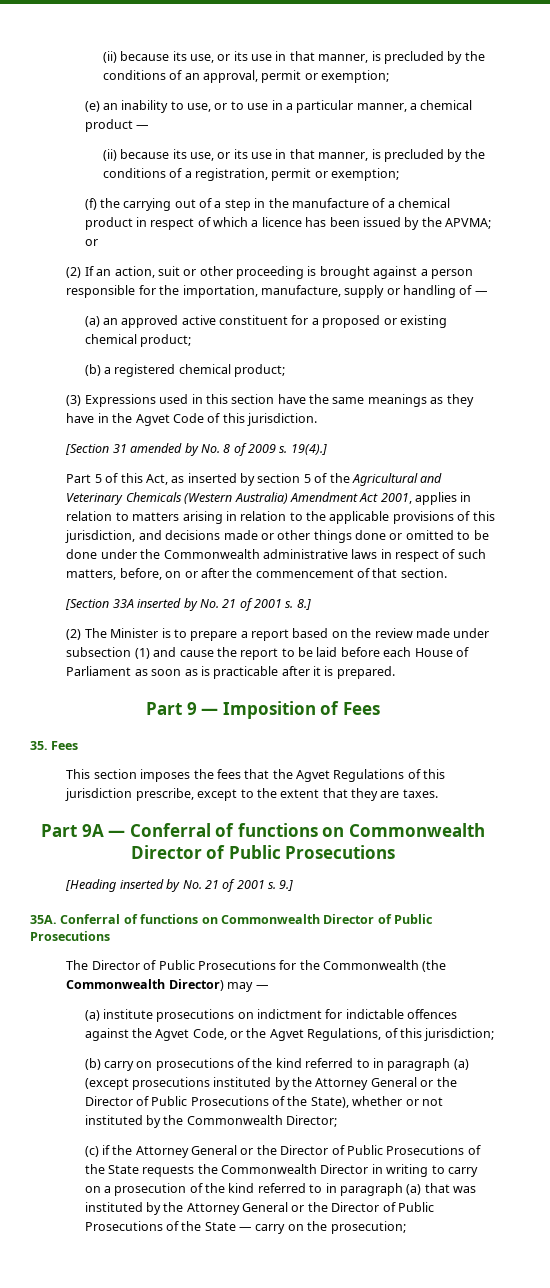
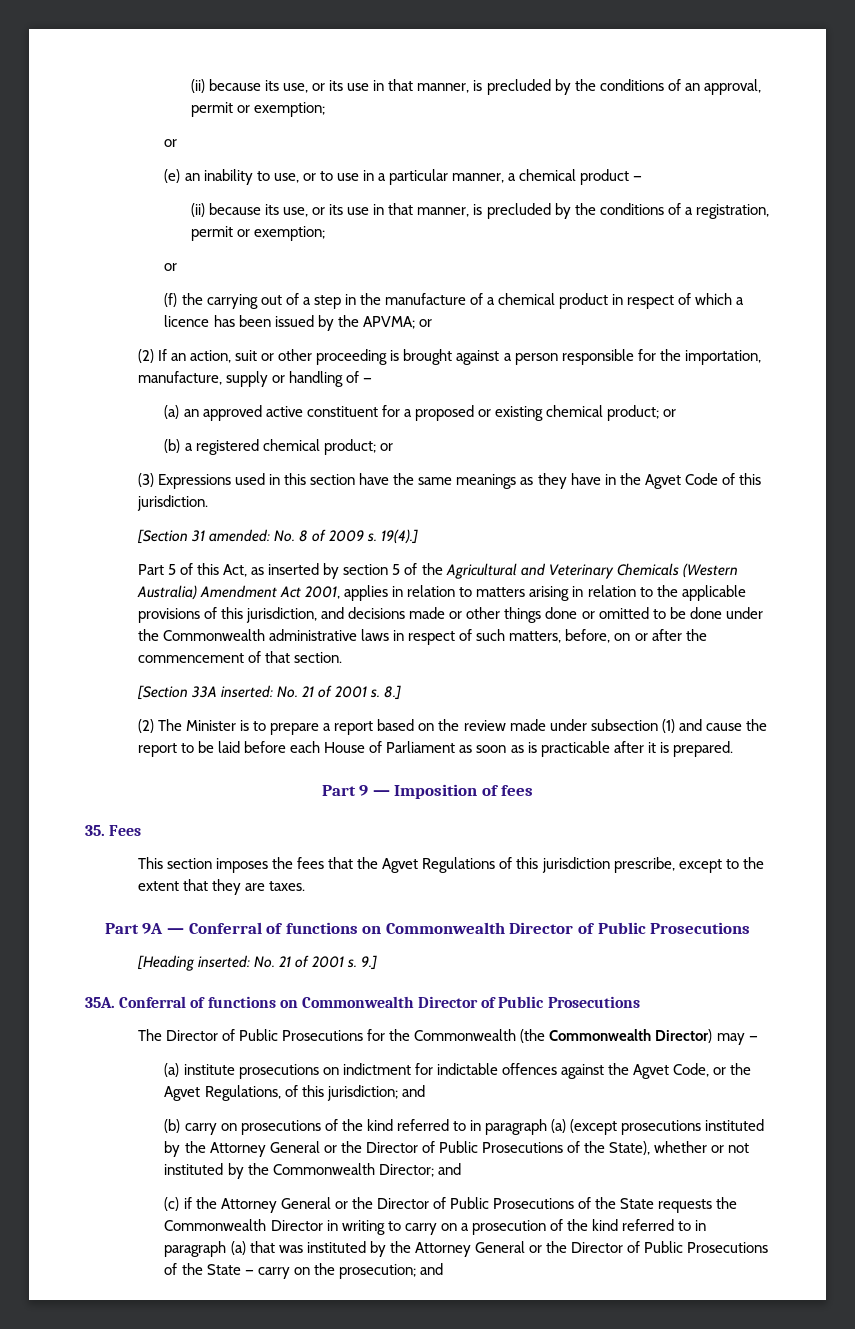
  (ii) because its use, or its use in that manner, is precluded by the conditions of an approval, permit or exemption;
+ or
  (ii) because its use, or its use in that manner, is precluded by the conditions of a registration, permit or exemption;
+ or
- (a) an approved active constituent for a proposed or existing chemical product;
+ (a) an approved active constituent for a proposed or existing chemical product; or
- (b) a registered chemical product;
+ (b) a registered chemical product; or
- [Section 31 amended by No. 8 of 2009 s.
+ [Section 31 amended: No. 8 of 2009 s.
- [Section 33A inserted by No. 21 of 2001 s.
+ [Section 33A inserted: No. 21 of 2001 s.
- Part 9 — Imposition of Fees
+ Part 9 — Imposition of fees
- [Heading inserted by No. 21 of 2001 s.
+ [Heading inserted: No. 21 of 2001 s.
- (a) institute prosecutions on indictment for indictable offences against the Agvet Code, or the Agvet Regulations, of this jurisdiction;
+ (a) institute prosecutions on indictment for indictable offences against the Agvet Code, or the Agvet Regulations, of this jurisdiction; and
- (b) carry on prosecutions of the kind referred to in paragraph (a) (except prosecutions instituted by the Attorney General or the Director of Public Prosecutions of the State), whether or not instituted by the Commonwealth Director;
+ (b) carry on prosecutions of the kind referred to in paragraph (a) (except prosecutions instituted by the Attorney General or the Director of Public Prosecutions of the State), whether or not instituted by the Commonwealth Director; and
- (c) if the Attorney General or the Director of Public Prosecutions of the State requests the Commonwealth Director in writing to carry on a prosecution of the kind referred to in paragraph (a) that was instituted by the Attorney General or the Director of Public Prosecutions of the State — carry on the prosecution;
+ (c) if the Attorney General or the Director of Public Prosecutions of the State requests the Commonwealth Director in writing to carry on a prosecution of the kind referred to in paragraph (a) that was instituted by the Attorney General or the Director of Public Prosecutions of the State — carry on the prosecution; and

